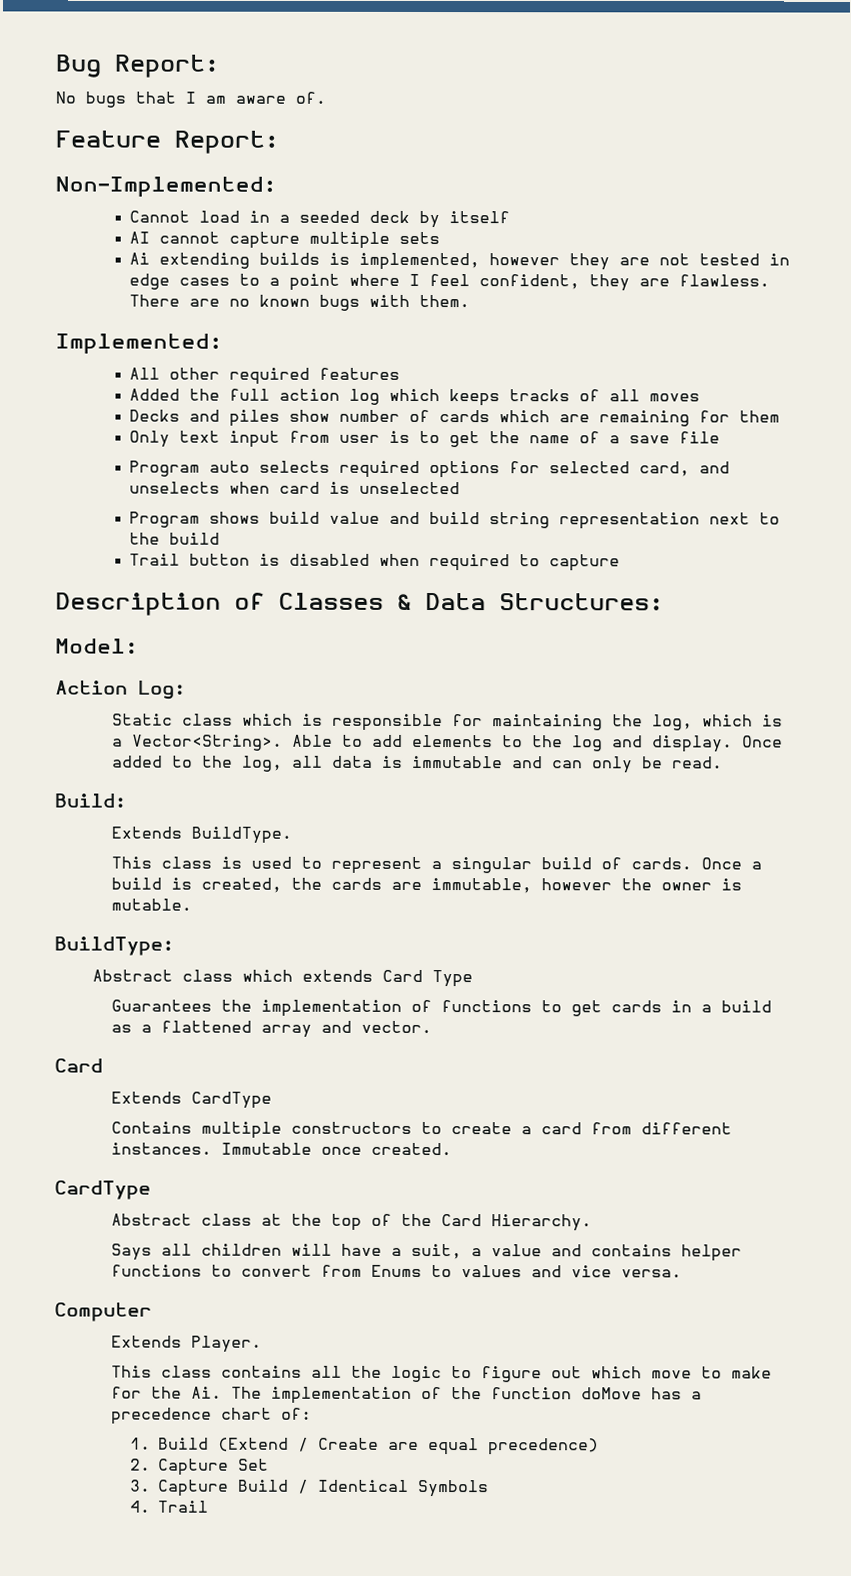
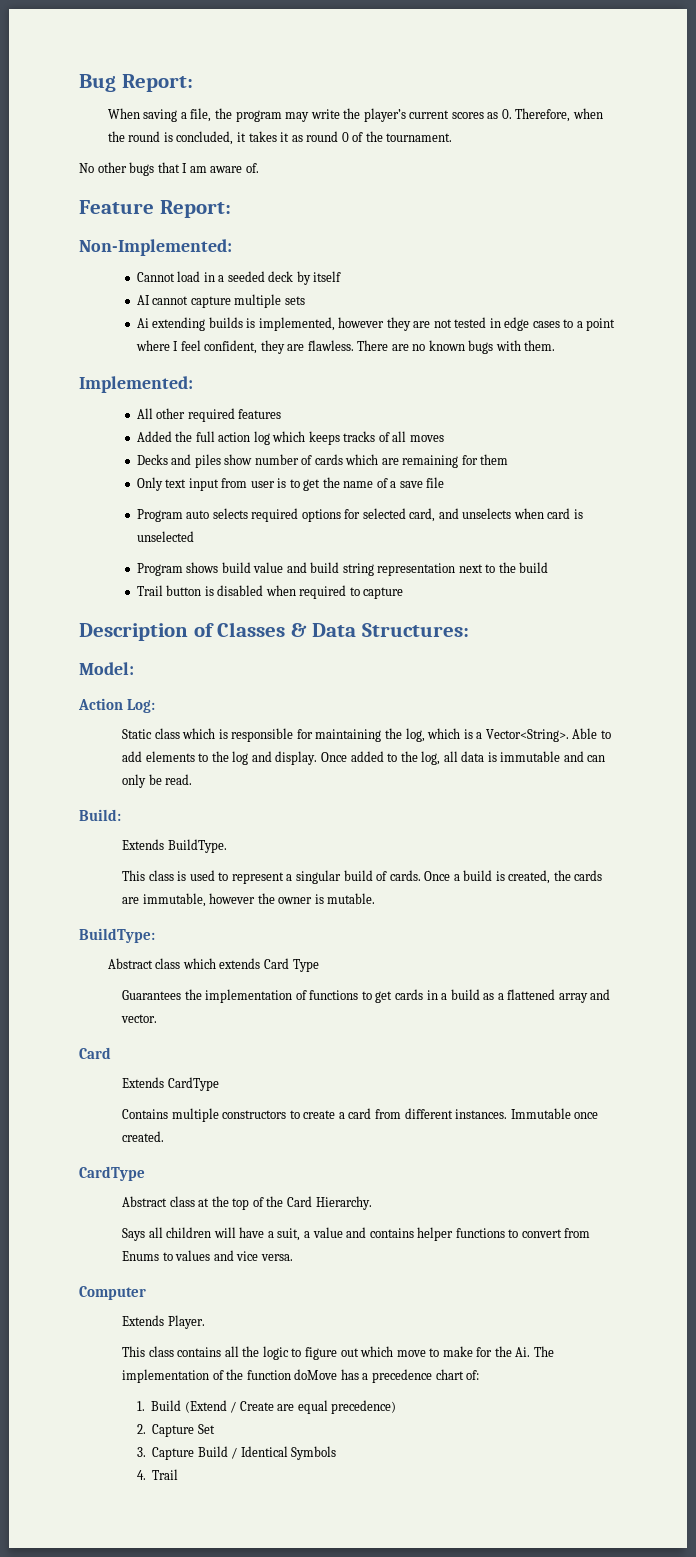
+ When saving a file, the program may write the player’s current scores as 0. Therefore, when the round is concluded, it takes it as round 0 of the tournament.
- No bugs that I am aware of.
+ No other bugs that I am aware of.

